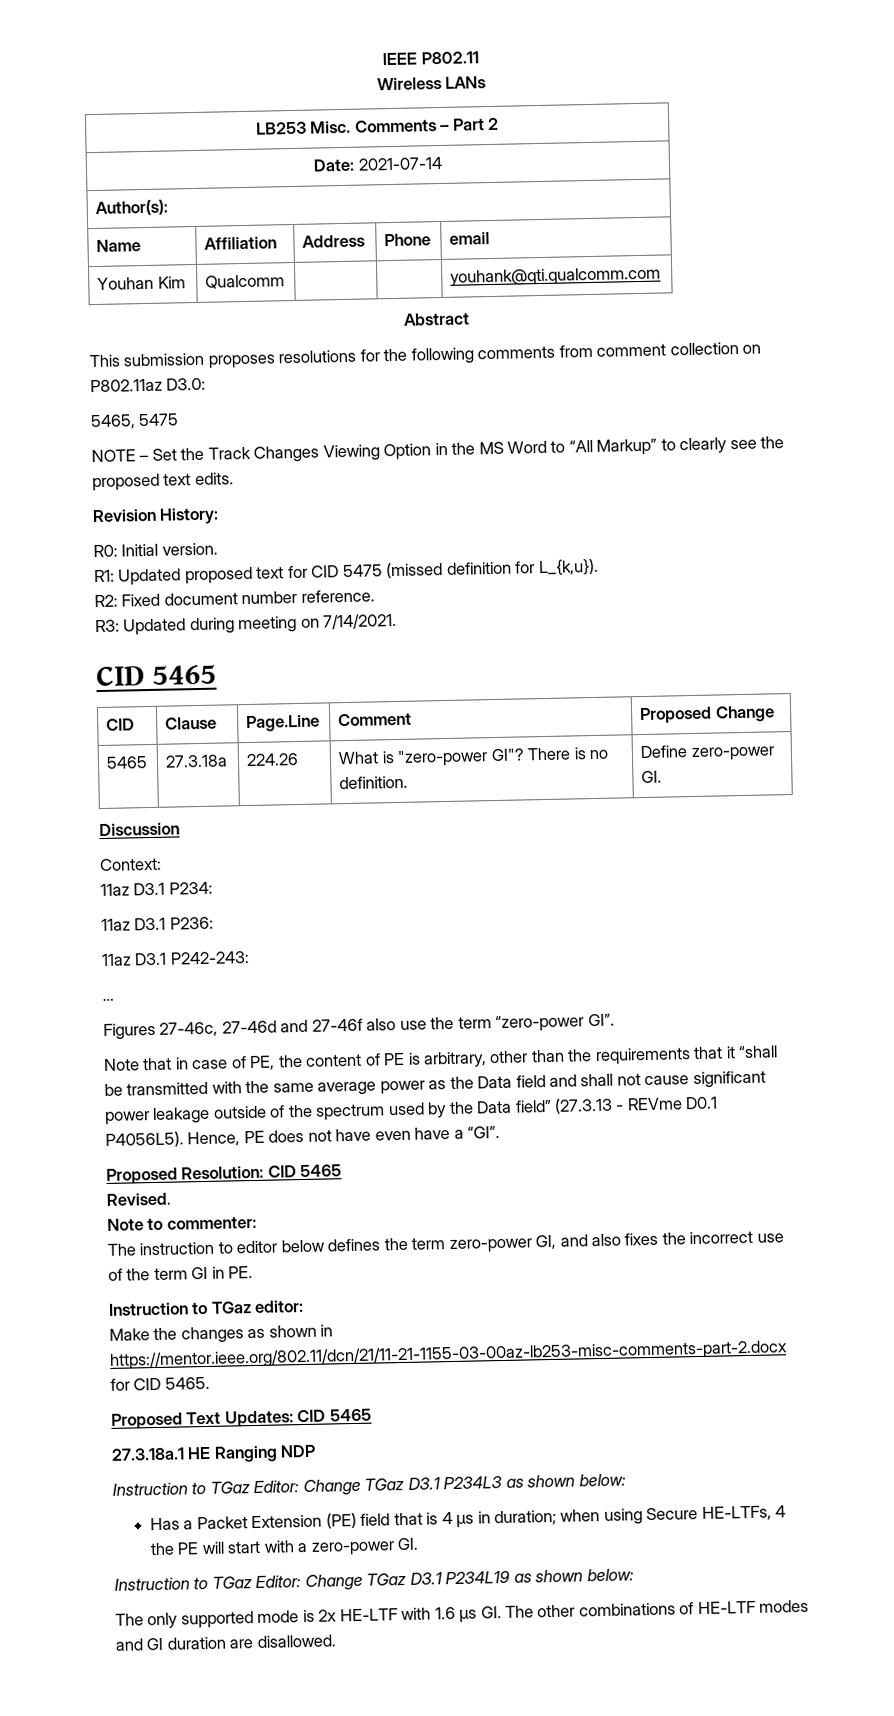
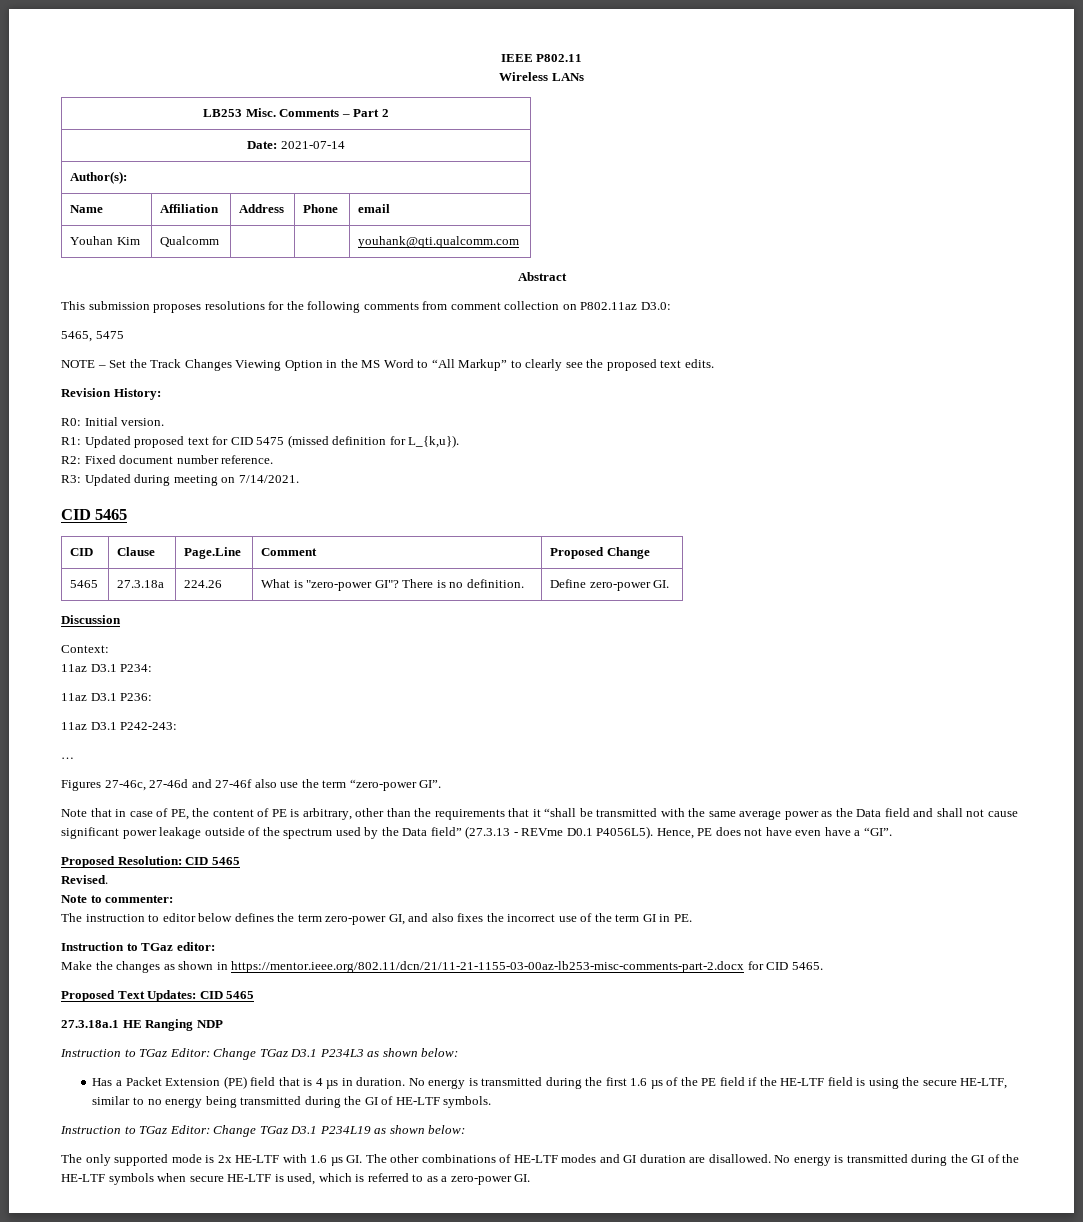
- Has a Packet Extension (PE) field that is 4 µs in duration; when using Secure HE-LTFs, 4 the PE will start with a zero-power GI.
+ Has a Packet Extension (PE) field that is 4 µs in duration. No energy is transmitted during the first 1.6 µs of the PE field if the HE-LTF field is using the secure HE-LTF, similar to no energy being transmitted during the GI of HE-LTF symbols.
+ No energy is transmitted during the GI of the HE-LTF symbols when secure HE-LTF is used, which is referred to as a zero-power GI.

